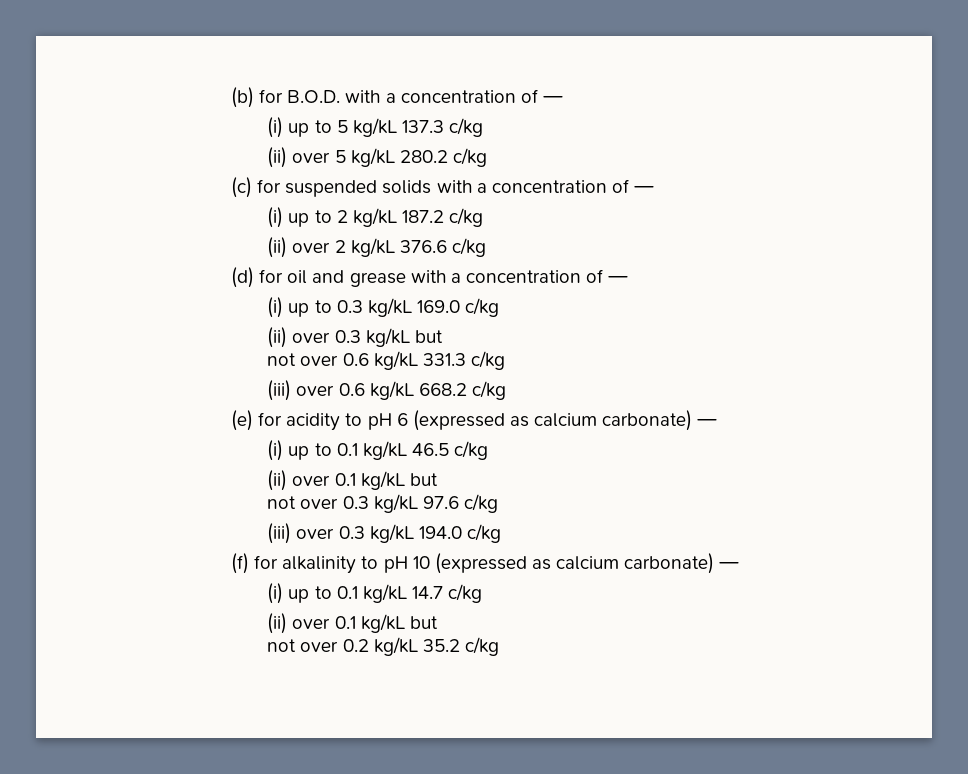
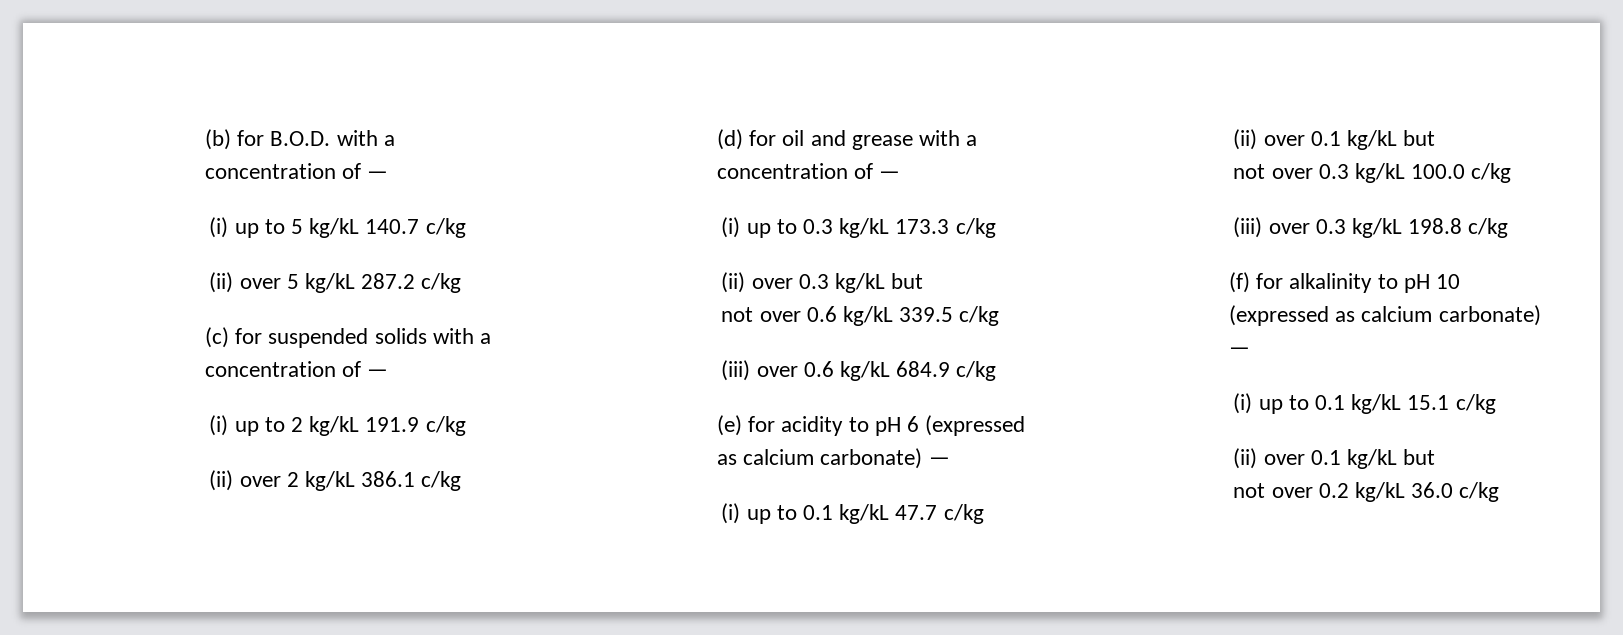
- (i) up to 5 kg/kL 137.3 c/kg
+ (i) up to 5 kg/kL 140.7 c/kg
- (ii) over 5 kg/kL 280.2 c/kg
+ (ii) over 5 kg/kL 287.2 c/kg
- (i) up to 2 kg/kL 187.2 c/kg
+ (i) up to 2 kg/kL 191.9 c/kg
- (ii) over 2 kg/kL 376.6 c/kg
+ (ii) over 2 kg/kL 386.1 c/kg
- (i) up to 0.3 kg/kL 169.0 c/kg
+ (i) up to 0.3 kg/kL 173.3 c/kg
- not over 0.6 kg/kL 331.3 c/kg
+ not over 0.6 kg/kL 339.5 c/kg
- (iii) over 0.6 kg/kL 668.2 c/kg
+ (iii) over 0.6 kg/kL 684.9 c/kg
- (i) up to 0.1 kg/kL 46.5 c/kg
+ (i) up to 0.1 kg/kL 47.7 c/kg
- not over 0.3 kg/kL 97.6 c/kg
+ not over 0.3 kg/kL 100.0 c/kg
- (iii) over 0.3 kg/kL 194.0 c/kg
+ (iii) over 0.3 kg/kL 198.8 c/kg
- (i) up to 0.1 kg/kL 14.7 c/kg
+ (i) up to 0.1 kg/kL 15.1 c/kg
- not over 0.2 kg/kL 35.2 c/kg
+ not over 0.2 kg/kL 36.0 c/kg

